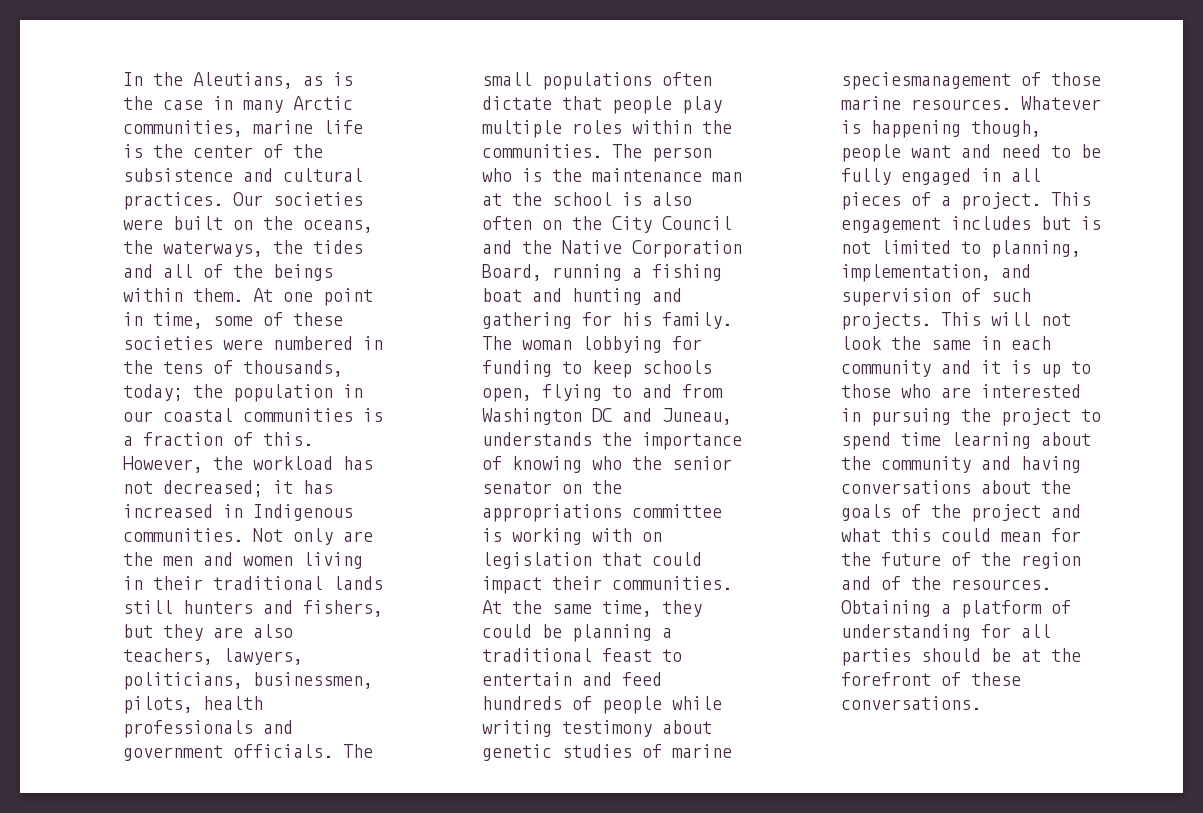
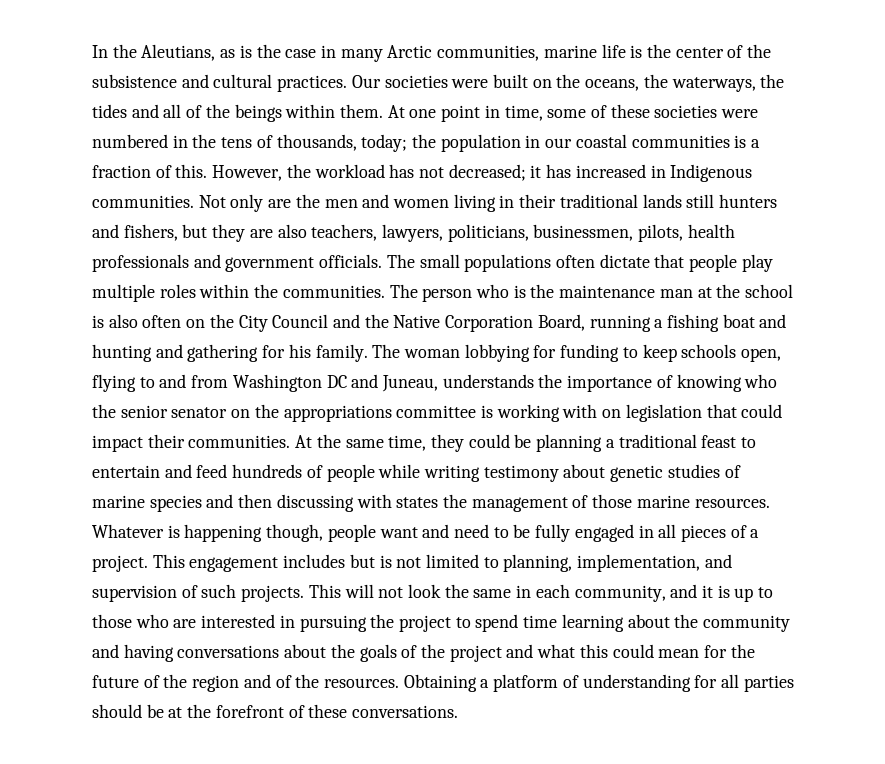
- At the same time, they could be planning a traditional feast to entertain and feed hundreds of people while writing testimony about genetic studies of marine speciesmanagement of those marine resources.
+ At the same time, they could be planning a traditional feast to entertain and feed hundreds of people while writing testimony about genetic studies of marine species and then discussing with states the management of those marine resources.
- This will not look the same in each community and it is up to those who are interested in pursuing the project to spend time learning about the community and having conversations about the goals of the project and what this could mean for the future of the region and of the resources.
+ This will not look the same in each community, and it is up to those who are interested in pursuing the project to spend time learning about the community and having conversations about the goals of the project and what this could mean for the future of the region and of the resources.

